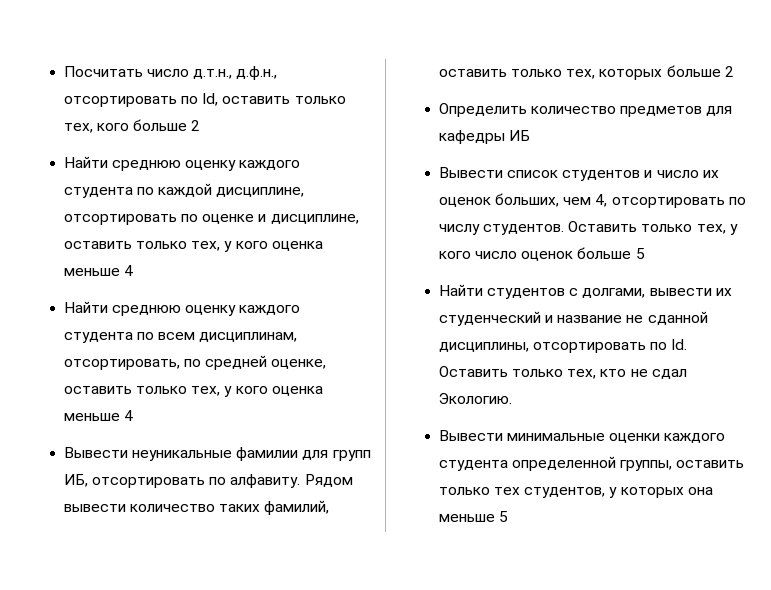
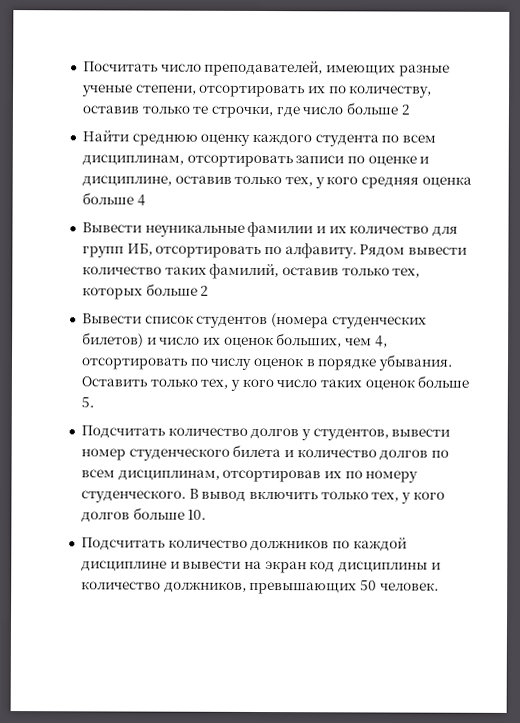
- Посчитать число д.т.н., д.ф.н., отсортировать по Id, оставить только тех, кого больше 2
+ Посчитать число преподавателей, имеющих разные ученые степени, отсортировать их по количеству, оставив только те строчки, где число больше 2
- Найти среднюю оценку каждого студента по каждой дисциплине, отсортировать по оценке и дисциплине, оставить только тех, у кого оценка меньше 4
- Найти среднюю оценку каждого студента по всем дисциплинам, отсортировать, по средней оценке, оставить только тех, у кого оценка меньше 4
+ Найти среднюю оценку каждого студента по всем дисциплинам, отсортировать записи по оценке и дисциплине, оставив только тех, у кого средняя оценка больше 4
- Вывести неуникальные фамилии для групп ИБ, отсортировать по алфавиту.
+ Вывести неуникальные фамилии и их количество для групп ИБ, отсортировать по алфавиту.
- Рядом вывести количество таких фамилий, оставить только тех, которых больше 2
+ Рядом вывести количество таких фамилий, оставив только тех, которых больше 2
- Определить количество предметов для кафедры ИБ
- Вывести список студентов и число их оценок больших, чем 4, отсортировать по числу студентов.
+ Вывести список студентов (номера студенческих билетов) и число их оценок больших, чем 4, отсортировать по числу оценок в порядке убывания.
- Оставить только тех, у кого число оценок больше 5
- Найти студентов с долгами, вывести их студенческий и название не сданной дисциплины, отсортировать по Id. Оставить только тех, кто не сдал Экологию.
- Вывести минимальные оценки каждого студента определенной группы, оставить только тех студентов, у которых она меньше 5
+ Оставить только тех, у кого число таких оценок больше 5.
+ Подсчитать количество долгов у студентов, вывести номер студенческого билета и количество долгов по всем дисциплинам, отсортировав их по номеру студенческого. В вывод включить только тех, у кого долгов больше 10.
+ Подсчитать количество должников по каждой дисциплине и вывести на экран код дисциплины и количество должников, превышающих 50 человек.

